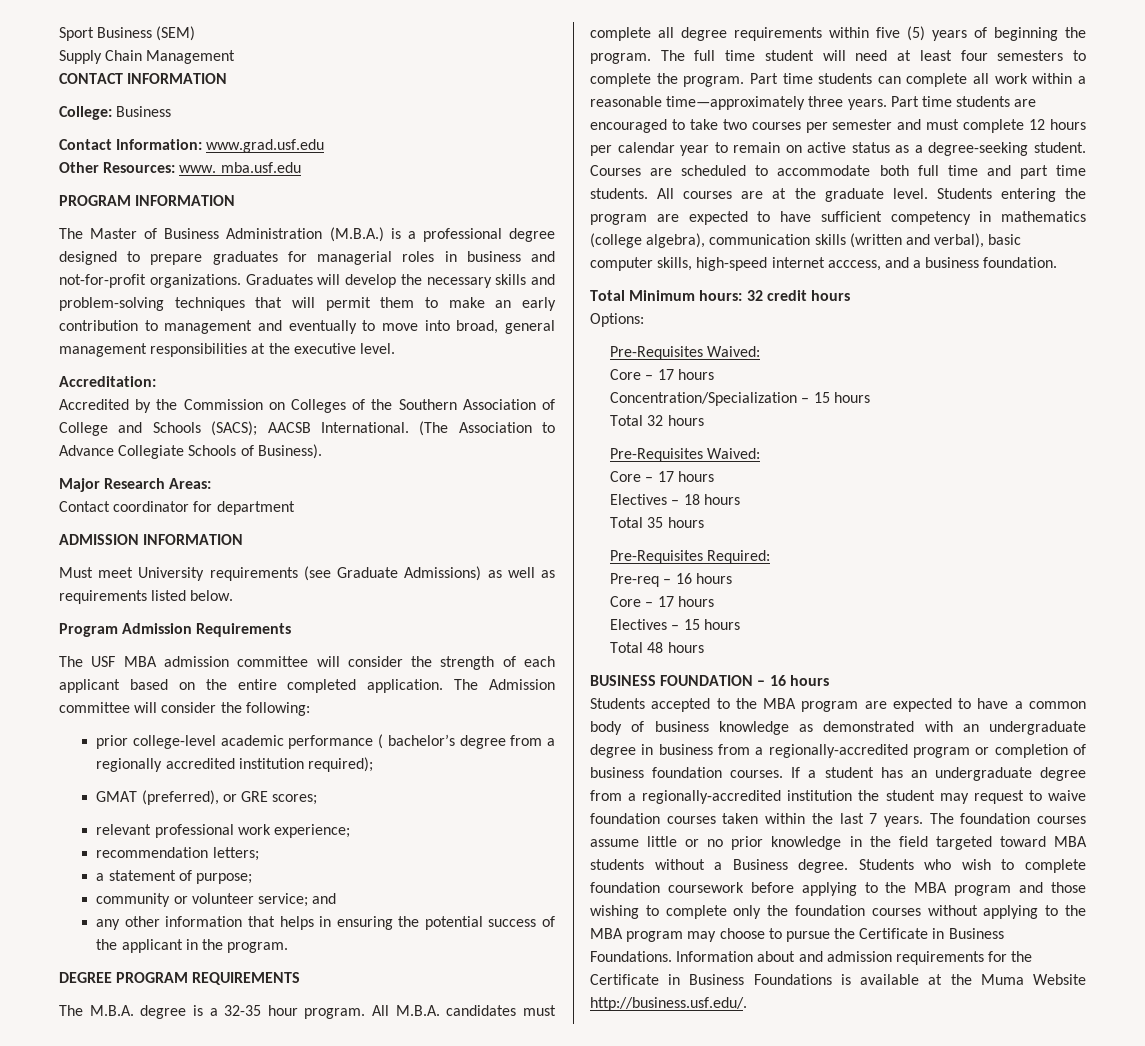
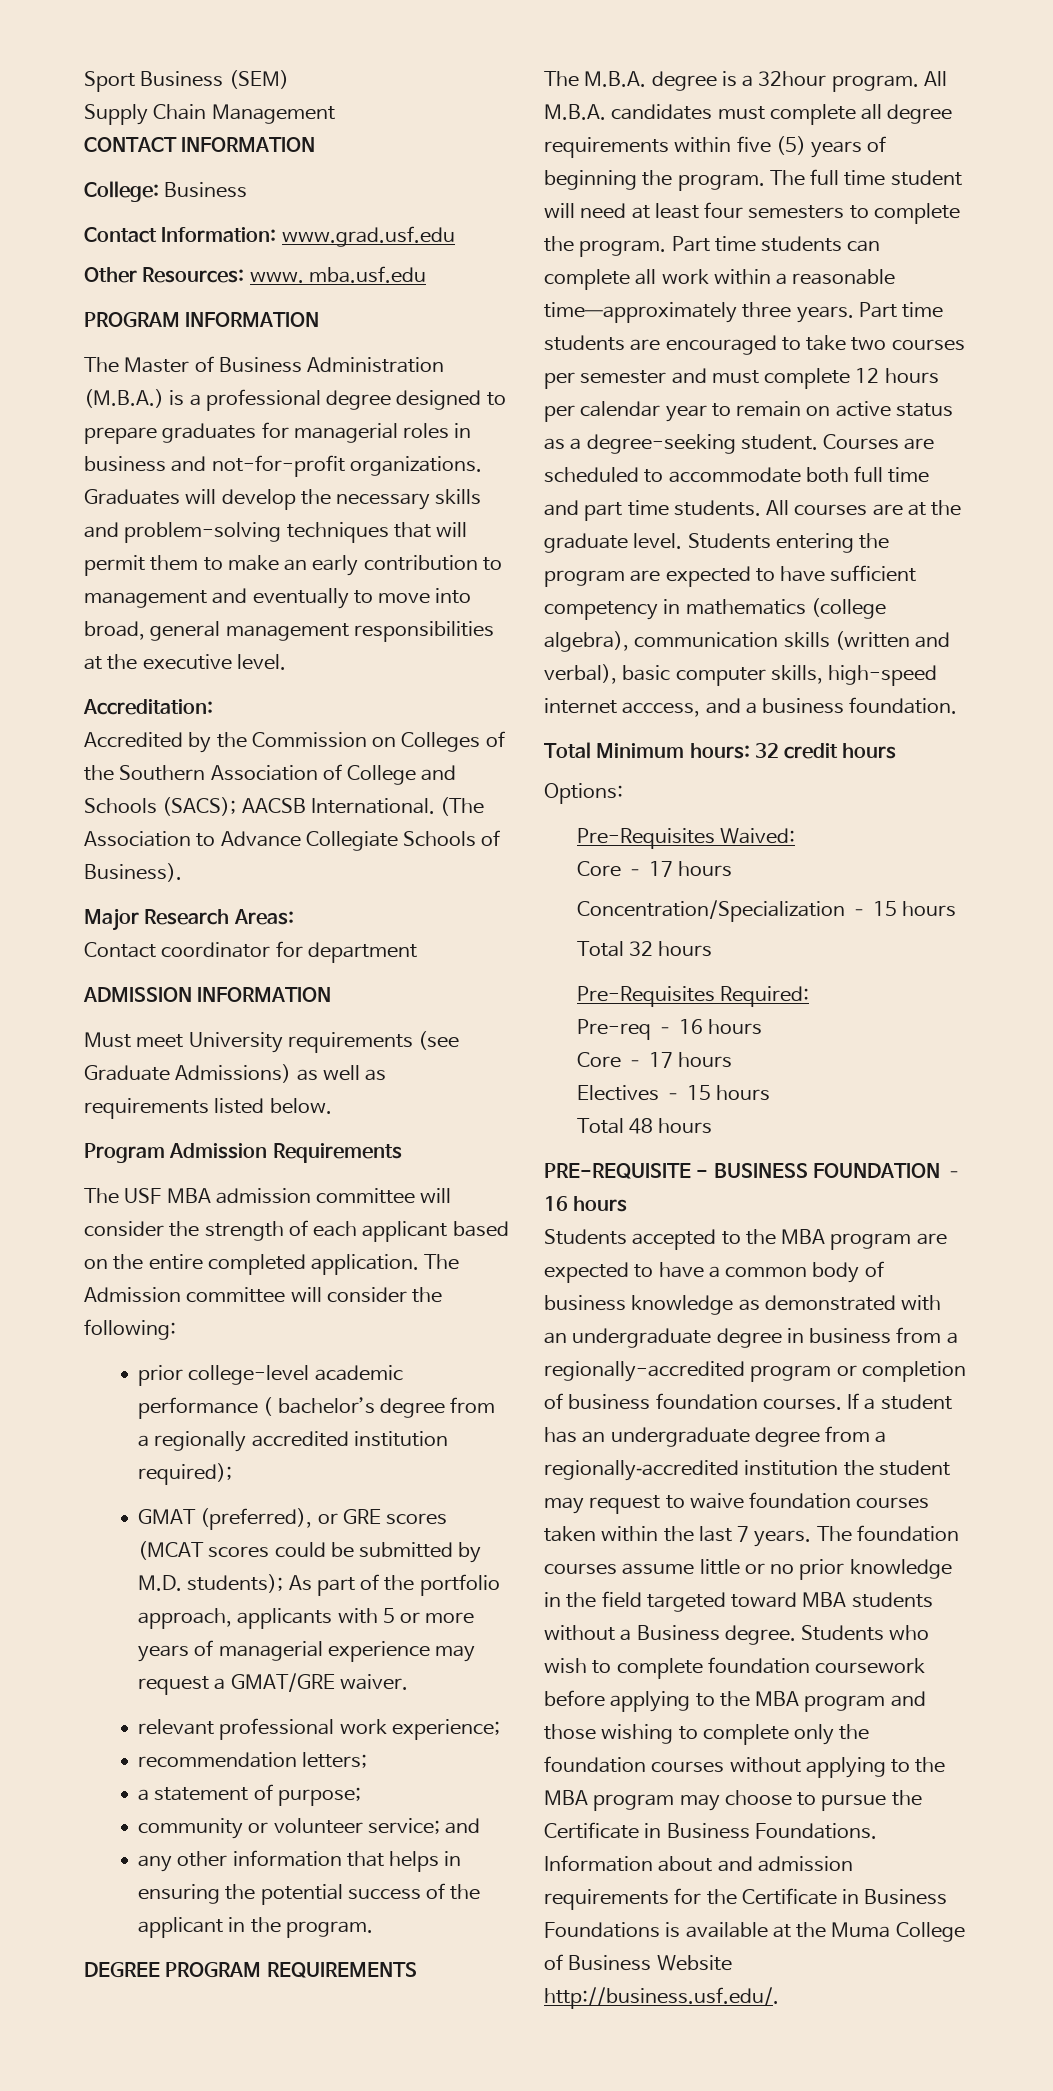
- GMAT (preferred), or GRE scores;
+ GMAT (preferred), or GRE scores (MCAT scores could be submitted by M.D. students); As part of the portfolio approach, applicants with 5 or more years of managerial experience may request a GMAT/GRE waiver.
- The M.B.A. degree is a 32-35 hour program.
+ The M.B.A. degree is a 32hour program.
  Total 32 hours
- Pre-Requisites Waived:
- Core – 17 hours
- Electives – 18 hours
- Total 35 hours
- BUSINESS FOUNDATION – 16 hours
+ PRE-REQUISITE - BUSINESS FOUNDATION – 16 hours
- Information about and admission requirements for the Certificate in Business Foundations is available at the Muma Website http://business.usf.edu/.
+ Information about and admission requirements for the Certificate in Business Foundations is available at the Muma College of Business Website http://business.usf.edu/.

